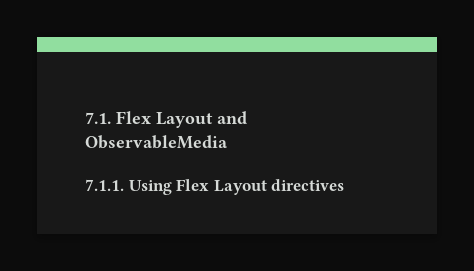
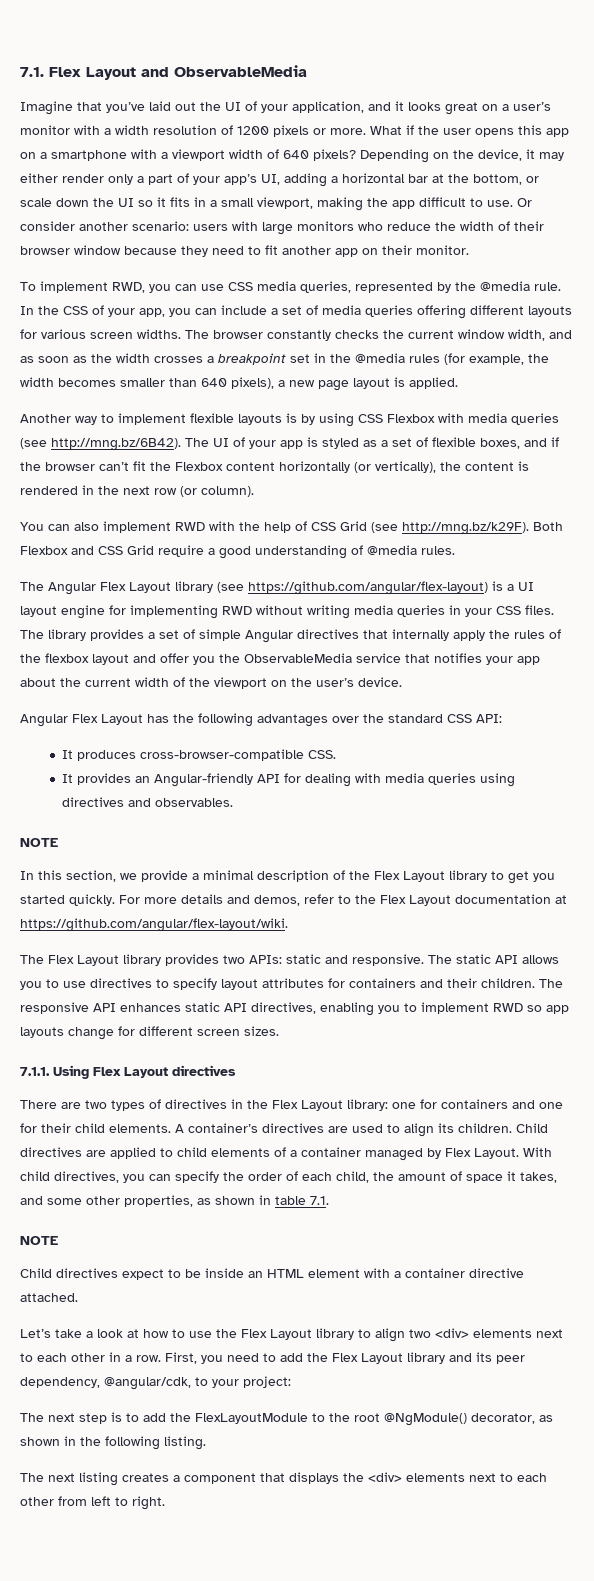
+ Imagine that you’ve laid out the UI of your application, and it looks great on a user’s monitor with a width resolution of 1200 pixels or more. What if the user opens this app on a smartphone with a viewport width of 640 pixels? Depending on the device, it may either render only a part of your app’s UI, adding a horizontal bar at the bottom, or scale down the UI so it fits in a small viewport, making the app difficult to use. Or consider another scenario: users with large monitors who reduce the width of their browser window because they need to fit another app on their monitor.
+ To implement RWD, you can use CSS media queries, represented by the @media rule. In the CSS of your app, you can include a set of media queries offering different layouts for various screen widths. The browser constantly checks the current window width, and as soon as the width crosses a breakpoint set in the @media rules (for example, the width becomes smaller than 640 pixels), a new page layout is applied.
+ Another way to implement flexible layouts is by using CSS Flexbox with media queries (see http://mng.bz/6B42). The UI of your app is styled as a set of flexible boxes, and if the browser can’t fit the Flexbox content horizontally (or vertically), the content is rendered in the next row (or column).
+ You can also implement RWD with the help of CSS Grid (see http://mng.bz/k29F). Both Flexbox and CSS Grid require a good understanding of @media rules.
+ The Angular Flex Layout library (see https://github.com/angular/flex-layout) is a UI layout engine for implementing RWD without writing media queries in your CSS files. The library provides a set of simple Angular directives that internally apply the rules of the flexbox layout and offer you the ObservableMedia service that notifies your app about the current width of the viewport on the user’s device.
+ Angular Flex Layout has the following advantages over the standard CSS API:
+ It produces cross-browser-compatible CSS.
+ It provides an Angular-friendly API for dealing with media queries using directives and observables.
+ NOTE
+ In this section, we provide a minimal description of the Flex Layout library to get you started quickly. For more details and demos, refer to the Flex Layout documentation at https://github.com/angular/flex-layout/wiki.
+ The Flex Layout library provides two APIs: static and responsive. The static API allows you to use directives to specify layout attributes for containers and their children. The responsive API enhances static API directives, enabling you to implement RWD so app layouts change for different screen sizes.
+ There are two types of directives in the Flex Layout library: one for containers and one for their child elements. A container’s directives are used to align its children. Child directives are applied to child elements of a container managed by Flex Layout. With child directives, you can specify the order of each child, the amount of space it takes, and some other properties, as shown in table 7.1.
+ NOTE
+ Child directives expect to be inside an HTML element with a container directive attached.
+ Let’s take a look at how to use the Flex Layout library to align two <div> elements next to each other in a row. First, you need to add the Flex Layout library and its peer dependency, @angular/cdk, to your project:
+ The next step is to add the FlexLayoutModule to the root @NgModule() decorator, as shown in the following listing.
+ The next listing creates a component that displays the <div> elements next to each other from left to right.

